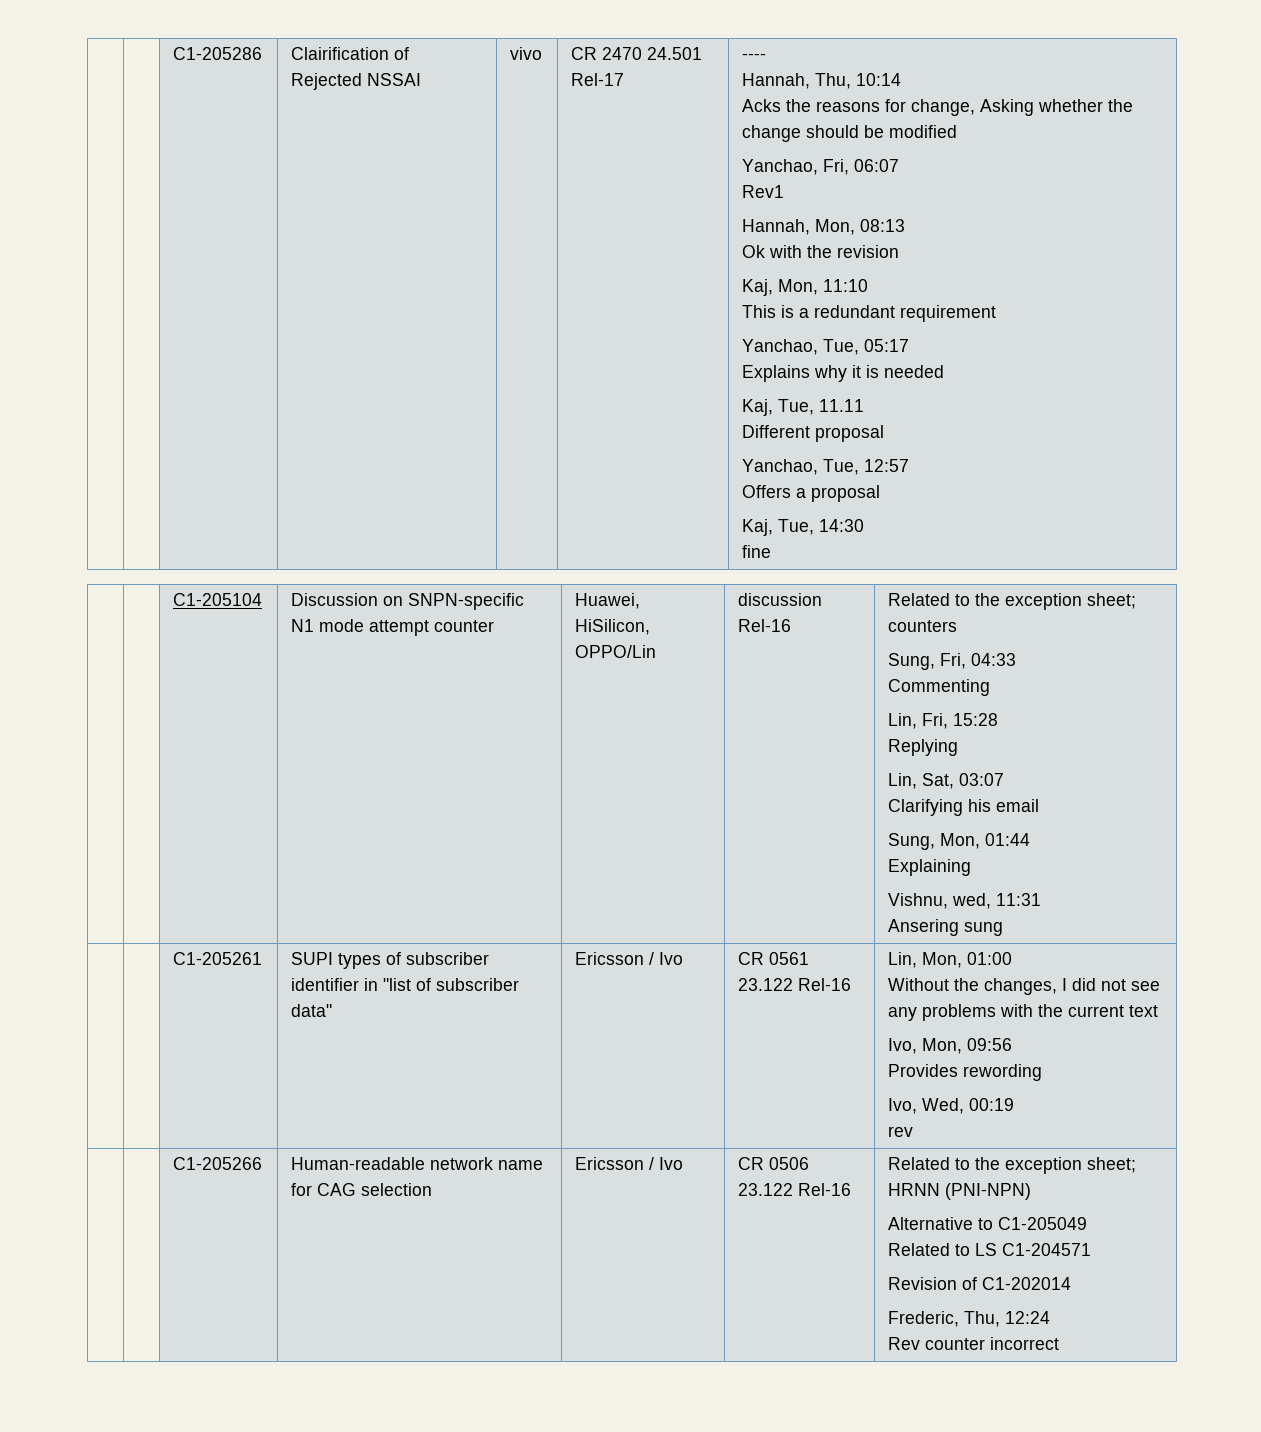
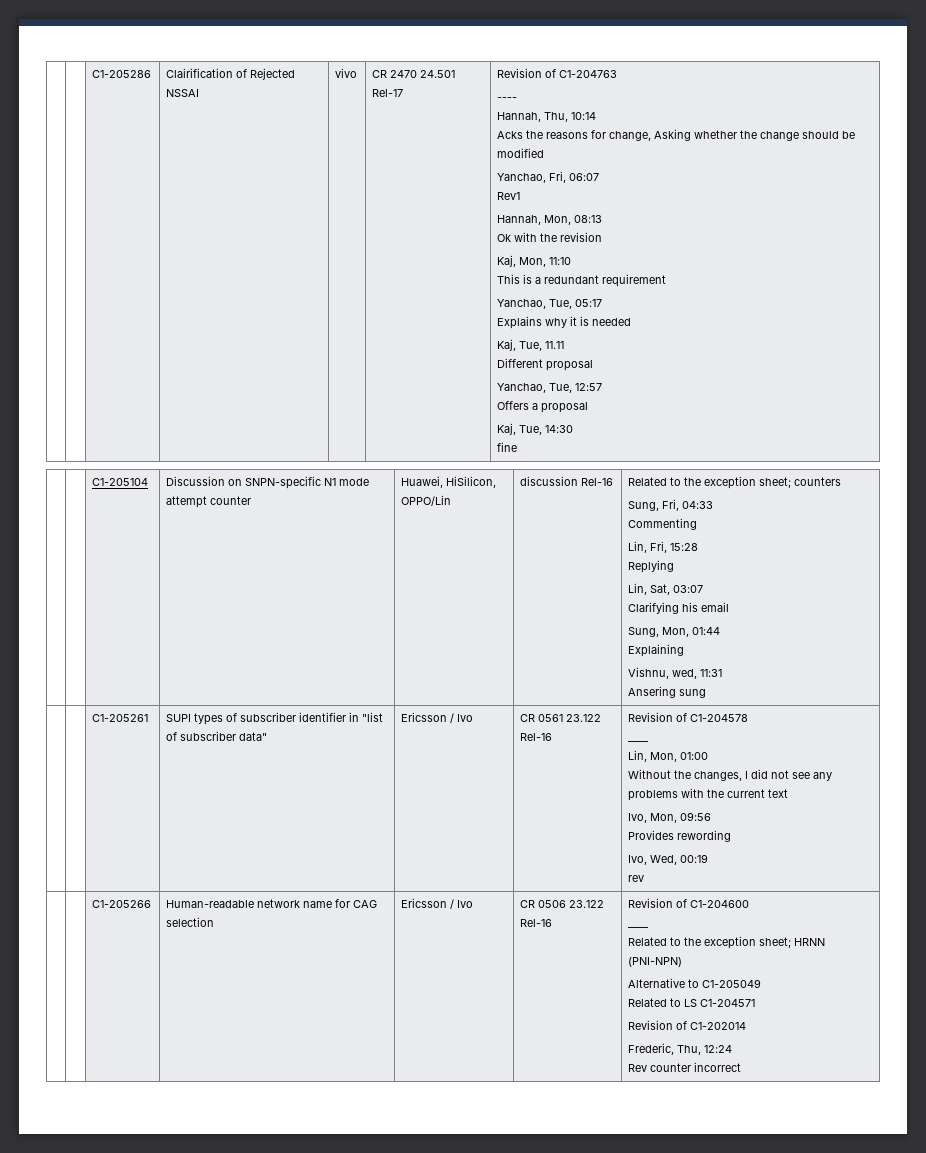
+ Revision of C1-204763
+ Revision of C1-204578
+ ____
+ Revision of C1-204600
+ ____

